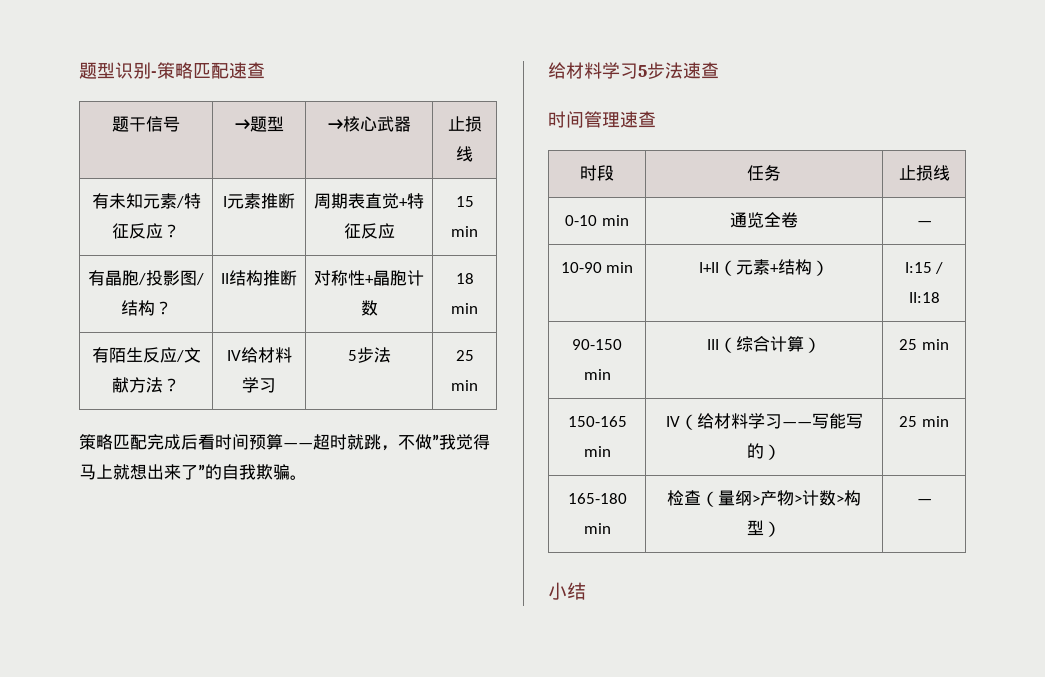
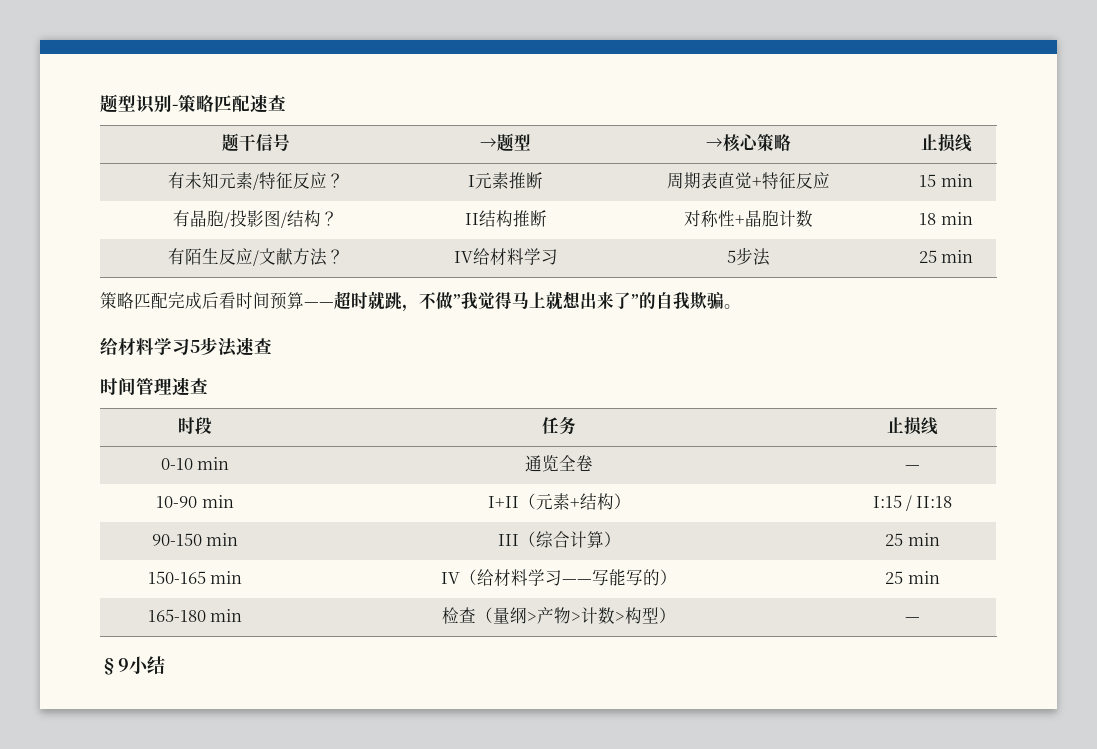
- 题干信号 | →题型 | →核心武器 | 止损线
+ 题干信号 | →题型 | →核心策略 | 止损线
- 小结
+ §9小结

